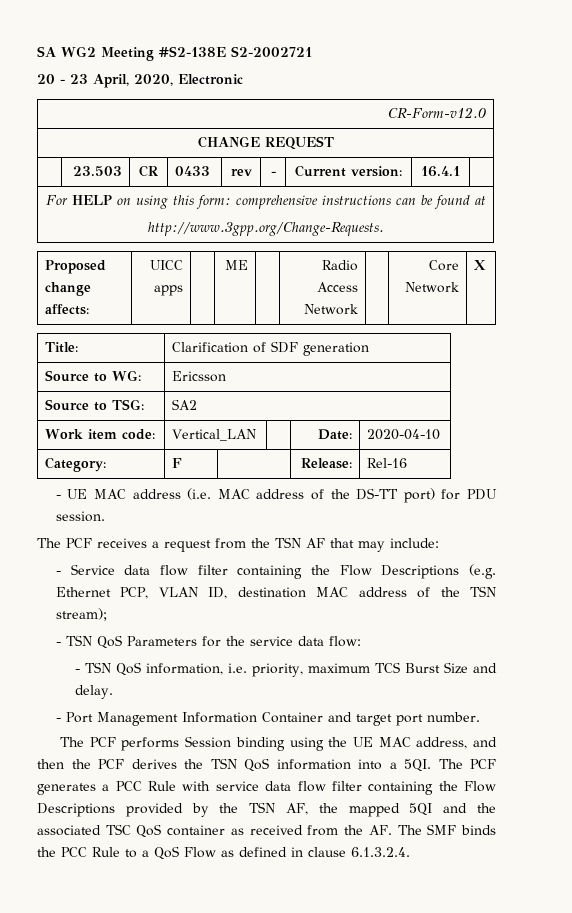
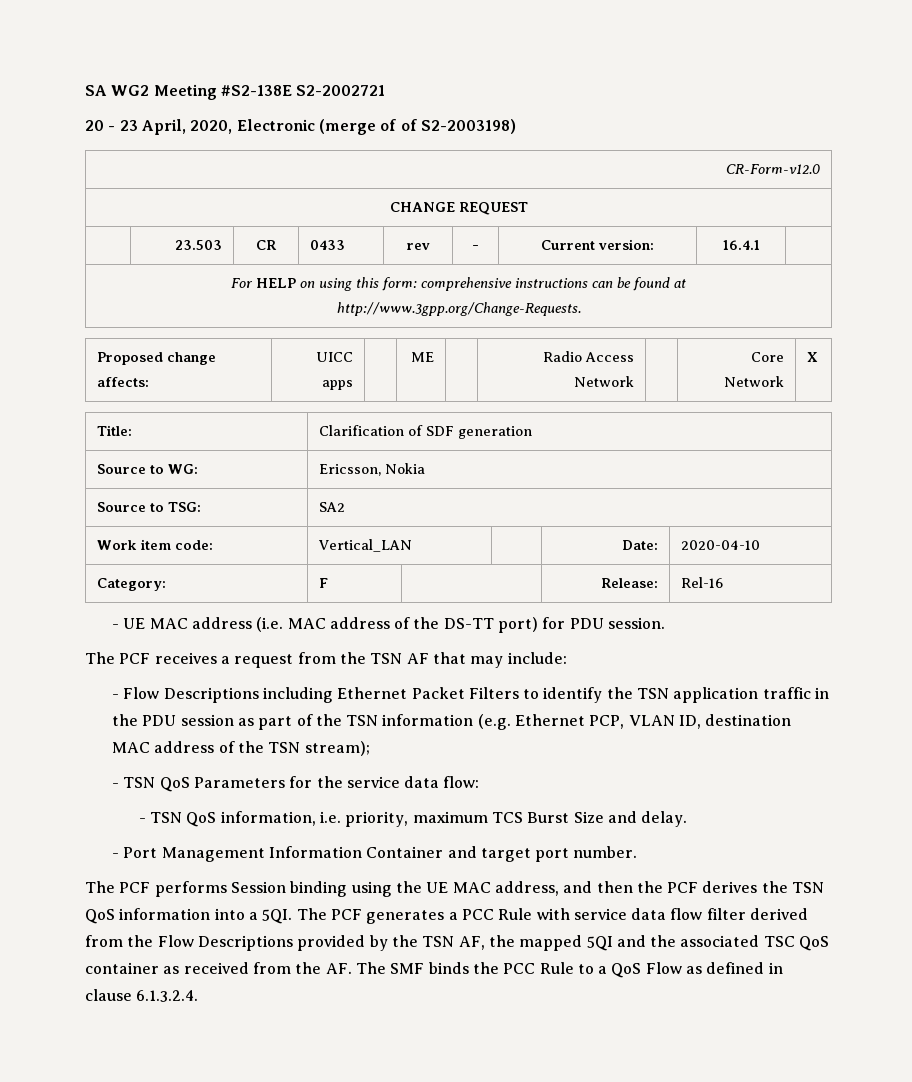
- 20 - 23 April, 2020, Electronic
+ 20 - 23 April, 2020, Electronic (merge of of S2-2003198)
- Source to WG: | Ericsson
+ Source to WG: | Ericsson, Nokia
- - Service data flow filter containing the Flow Descriptions (e.g. Ethernet PCP, VLAN ID, destination MAC address of the TSN stream);
+ - Flow Descriptions including Ethernet Packet Filters to identify the TSN application traffic in the PDU session as part of the TSN information (e.g. Ethernet PCP, VLAN ID, destination MAC address of the TSN stream);
- The PCF generates a PCC Rule with service data flow filter containing the Flow Descriptions provided by the TSN AF, the mapped 5QI and the associated TSC QoS container as received from the AF. The SMF binds the PCC Rule to a QoS Flow as defined in clause 6.1.3.2.4.
+ The PCF generates a PCC Rule with service data flow filter derived from the Flow Descriptions provided by the TSN AF, the mapped 5QI and the associated TSC QoS container as received from the AF. The SMF binds the PCC Rule to a QoS Flow as defined in clause 6.1.3.2.4.

